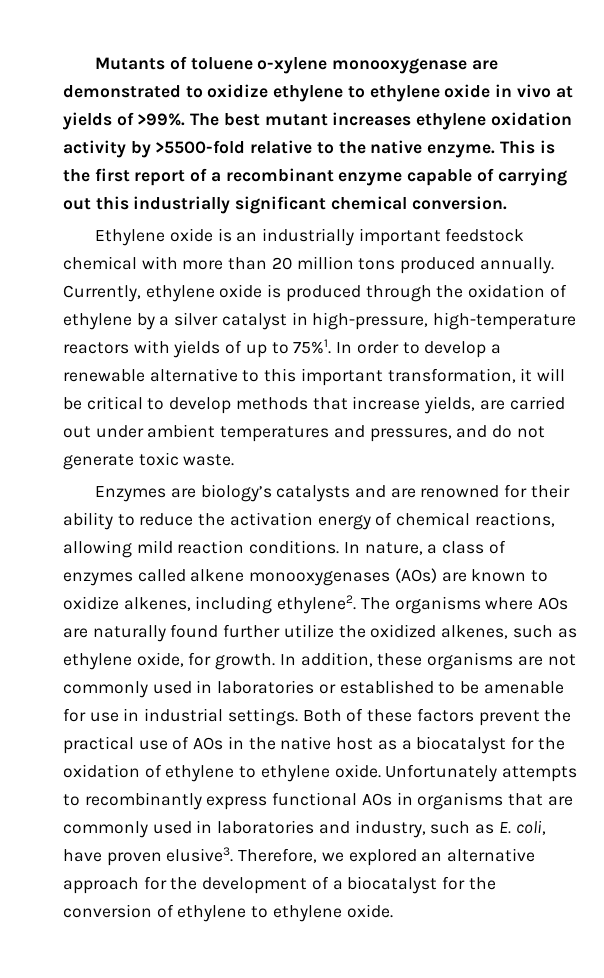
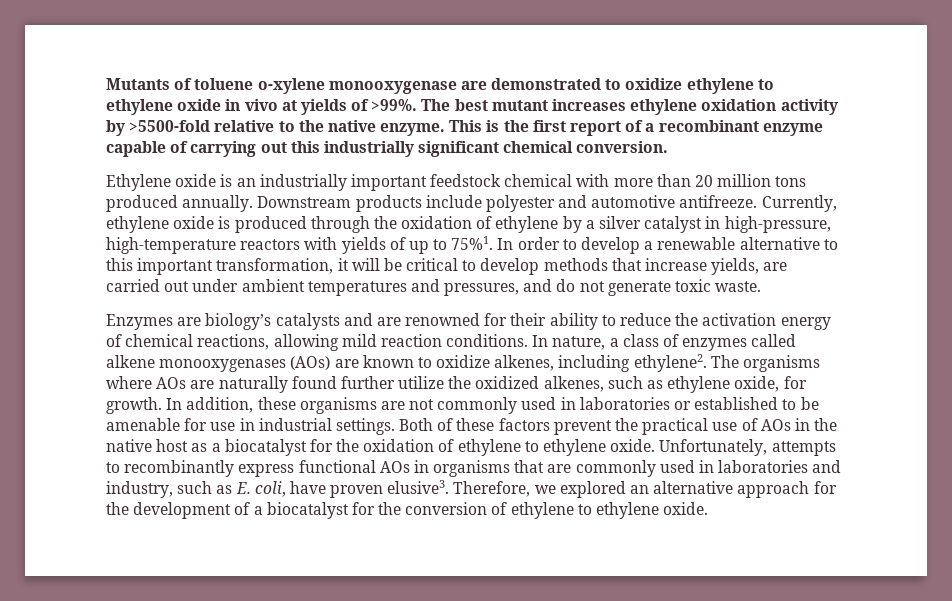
+ Downstream products include polyester and automotive antifreeze.
- Unfortunately attempts to recombinantly express functional AOs in organisms that are commonly used in laboratories and industry, such as E. coli, have proven elusive3.
+ Unfortunately, attempts to recombinantly express functional AOs in organisms that are commonly used in laboratories and industry, such as E. coli, have proven elusive3.

